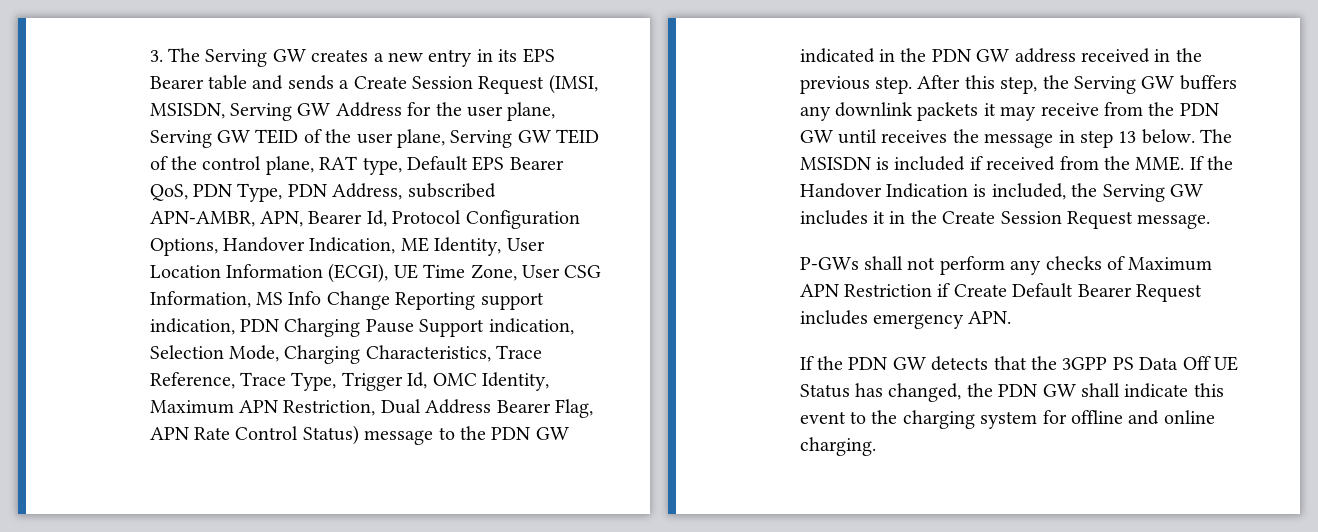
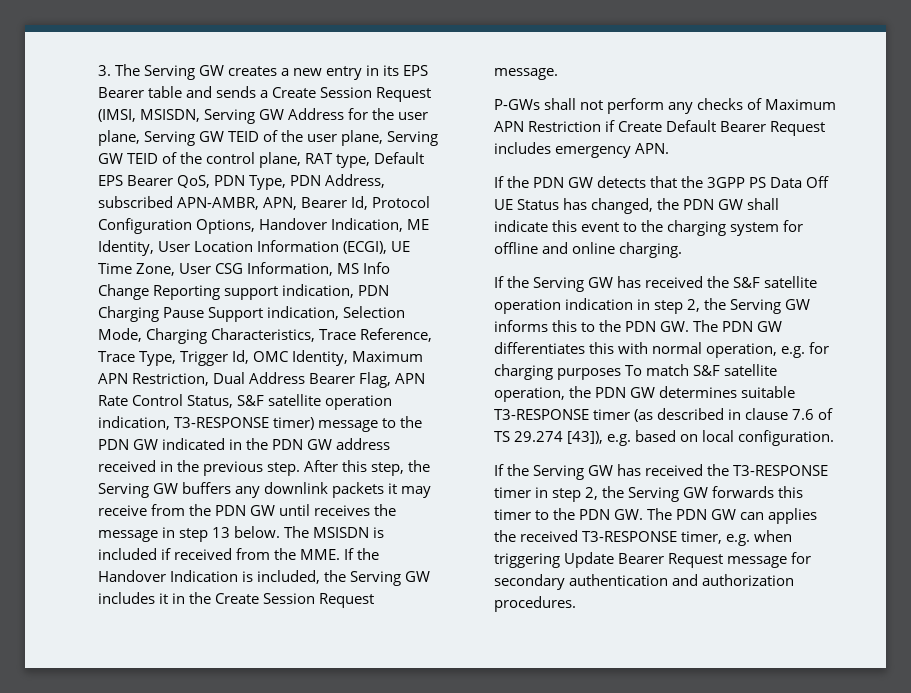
- 3. The Serving GW creates a new entry in its EPS Bearer table and sends a Create Session Request (IMSI, MSISDN, Serving GW Address for the user plane, Serving GW TEID of the user plane, Serving GW TEID of the control plane, RAT type, Default EPS Bearer QoS, PDN Type, PDN Address, subscribed APN-AMBR, APN, Bearer Id, Protocol Configuration Options, Handover Indication, ME Identity, User Location Information (ECGI), UE Time Zone, User CSG Information, MS Info Change Reporting support indication, PDN Charging Pause Support indication, Selection Mode, Charging Characteristics, Trace Reference, Trace Type, Trigger Id, OMC Identity, Maximum APN Restriction, Dual Address Bearer Flag, APN Rate Control Status) message to the PDN GW indicated in the PDN GW address received in the previous step.
+ 3. The Serving GW creates a new entry in its EPS Bearer table and sends a Create Session Request (IMSI, MSISDN, Serving GW Address for the user plane, Serving GW TEID of the user plane, Serving GW TEID of the control plane, RAT type, Default EPS Bearer QoS, PDN Type, PDN Address, subscribed APN-AMBR, APN, Bearer Id, Protocol Configuration Options, Handover Indication, ME Identity, User Location Information (ECGI), UE Time Zone, User CSG Information, MS Info Change Reporting support indication, PDN Charging Pause Support indication, Selection Mode, Charging Characteristics, Trace Reference, Trace Type, Trigger Id, OMC Identity, Maximum APN Restriction, Dual Address Bearer Flag, APN Rate Control Status, S&F satellite operation indication, T3-RESPONSE timer) message to the PDN GW indicated in the PDN GW address received in the previous step.
+ If the Serving GW has received the S&F satellite operation indication in step 2, the Serving GW informs this to the PDN GW. The PDN GW differentiates this with normal operation, e.g. for charging purposes To match S&F satellite operation, the PDN GW determines suitable T3-RESPONSE timer (as described in clause 7.6 of TS 29.274 [43]), e.g. based on local configuration.
+ If the Serving GW has received the T3-RESPONSE timer in step 2, the Serving GW forwards this timer to the PDN GW. The PDN GW can applies the received T3-RESPONSE timer, e.g. when triggering Update Bearer Request message for secondary authentication and authorization procedures.

